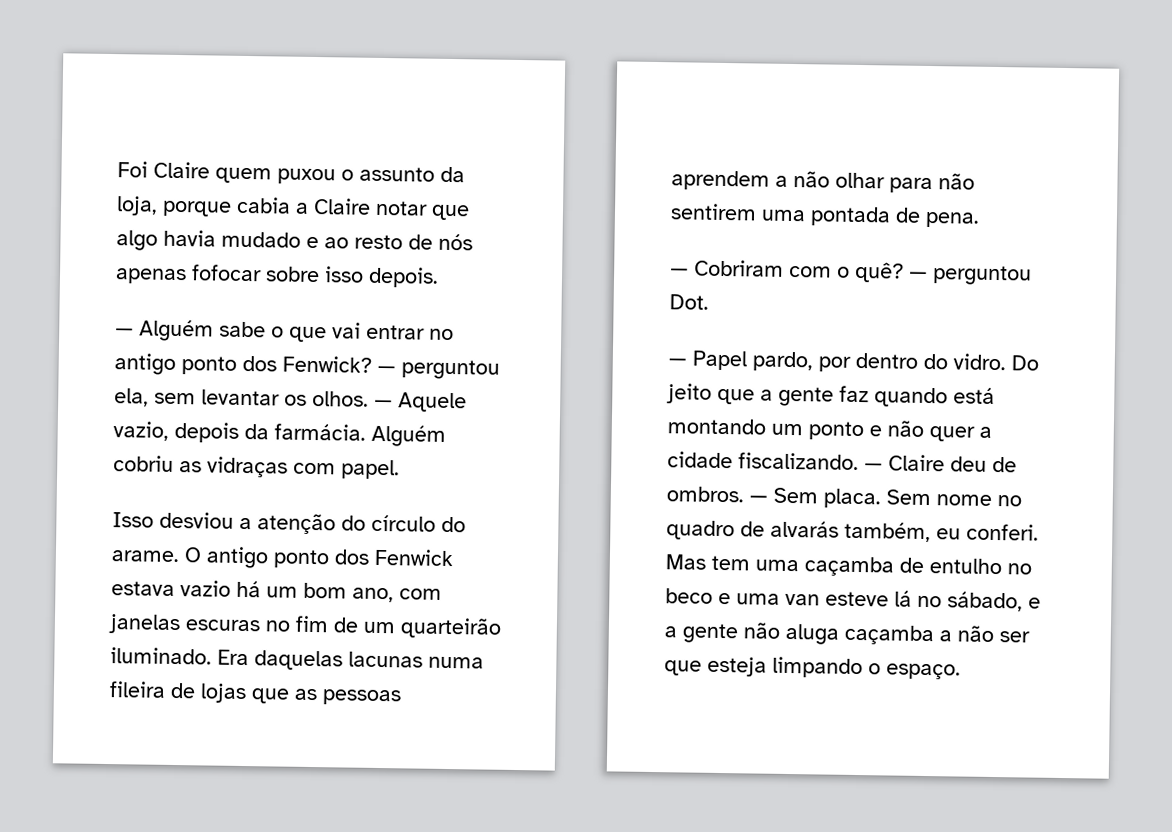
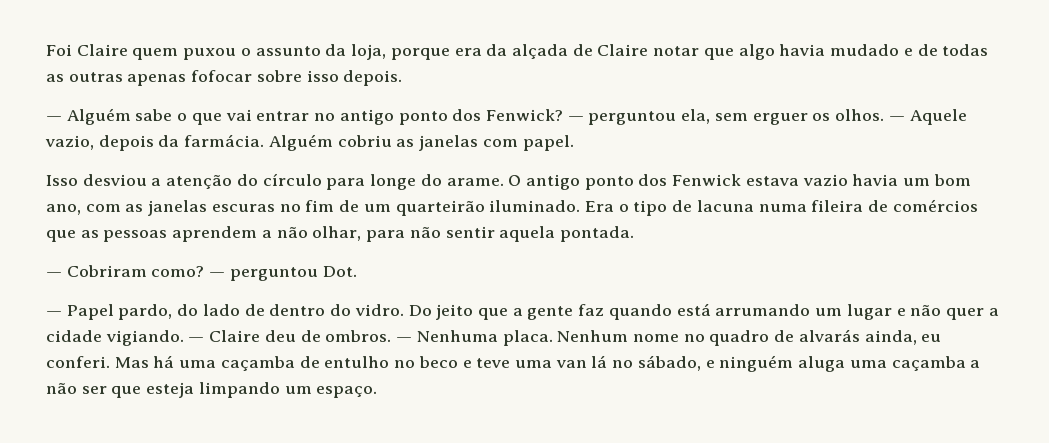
- Foi Claire quem puxou o assunto da loja, porque cabia a Claire notar que algo havia mudado e ao resto de nós apenas fofocar sobre isso depois.
+ Foi Claire quem puxou o assunto da loja, porque era da alçada de Claire notar que algo havia mudado e de todas as outras apenas fofocar sobre isso depois.
- — perguntou ela, sem levantar os olhos.
+ — perguntou ela, sem erguer os olhos.
- Alguém cobriu as vidraças com papel.
+ Alguém cobriu as janelas com papel.
- Isso desviou a atenção do círculo do arame.
+ Isso desviou a atenção do círculo para longe do arame.
- O antigo ponto dos Fenwick estava vazio há um bom ano, com janelas escuras no fim de um quarteirão iluminado.
+ O antigo ponto dos Fenwick estava vazio havia um bom ano, com as janelas escuras no fim de um quarteirão iluminado.
- Era daquelas lacunas numa fileira de lojas que as pessoas aprendem a não olhar para não sentirem uma pontada de pena.
+ Era o tipo de lacuna numa fileira de comércios que as pessoas aprendem a não olhar, para não sentir aquela pontada.
- — Cobriram com o quê?
+ — Cobriram como?
- — Papel pardo, por dentro do vidro.
+ — Papel pardo, do lado de dentro do vidro.
- Do jeito que a gente faz quando está montando um ponto e não quer a cidade fiscalizando.
+ Do jeito que a gente faz quando está arrumando um lugar e não quer a cidade vigiando.
- — Sem placa. Sem nome no quadro de alvarás também, eu conferi.
+ — Nenhuma placa. Nenhum nome no quadro de alvarás ainda, eu conferi.
- Mas tem uma caçamba de entulho no beco e uma van esteve lá no sábado, e a gente não aluga caçamba a não ser que esteja limpando o espaço.
+ Mas há uma caçamba de entulho no beco e teve uma van lá no sábado, e ninguém aluga uma caçamba a não ser que esteja limpando um espaço.

